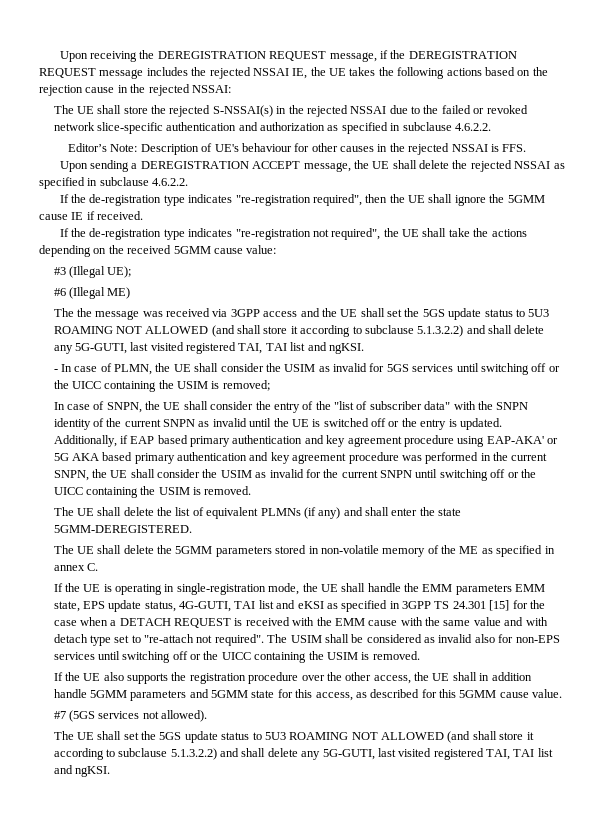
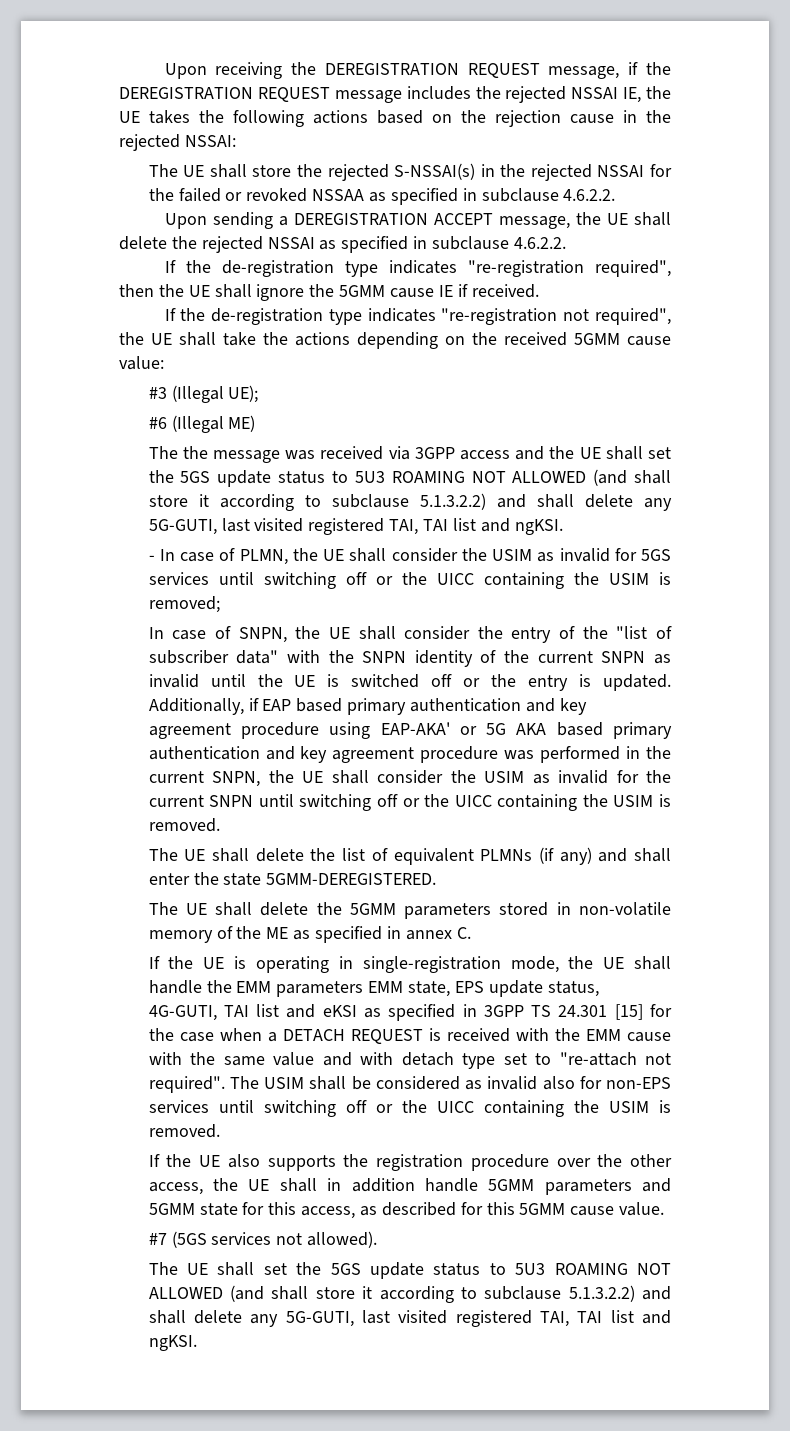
- The UE shall store the rejected S-NSSAI(s) in the rejected NSSAI due to the failed or revoked network slice-specific authentication and authorization as specified in subclause 4.6.2.2.
- Editor’s Note: Description of UE's behaviour for other causes in the rejected NSSAI is FFS.
+ The UE shall store the rejected S-NSSAI(s) in the rejected NSSAI for the failed or revoked NSSAA as specified in subclause 4.6.2.2.

